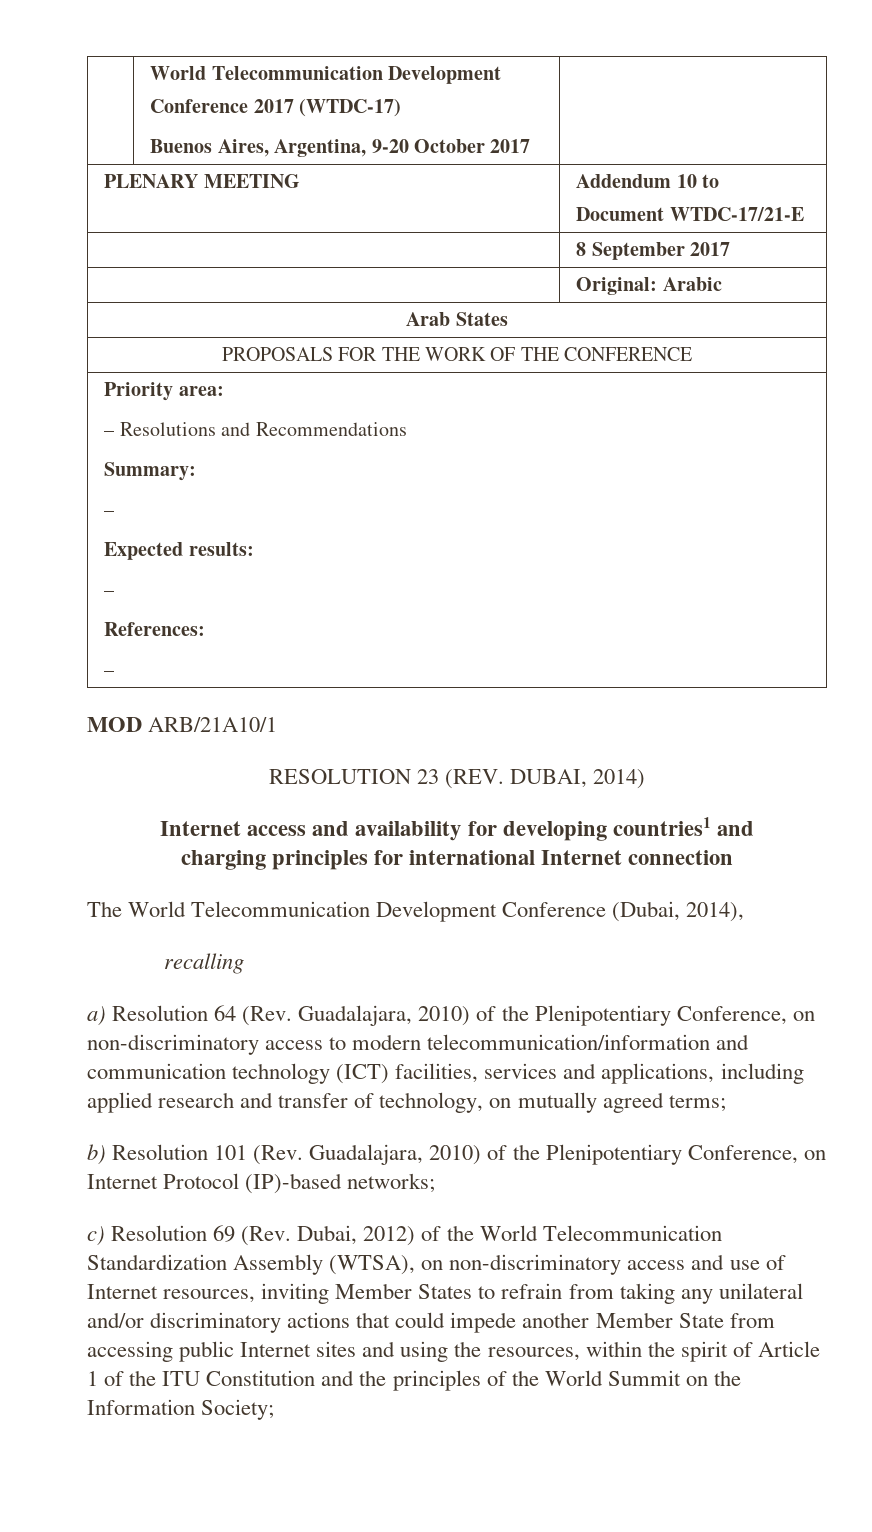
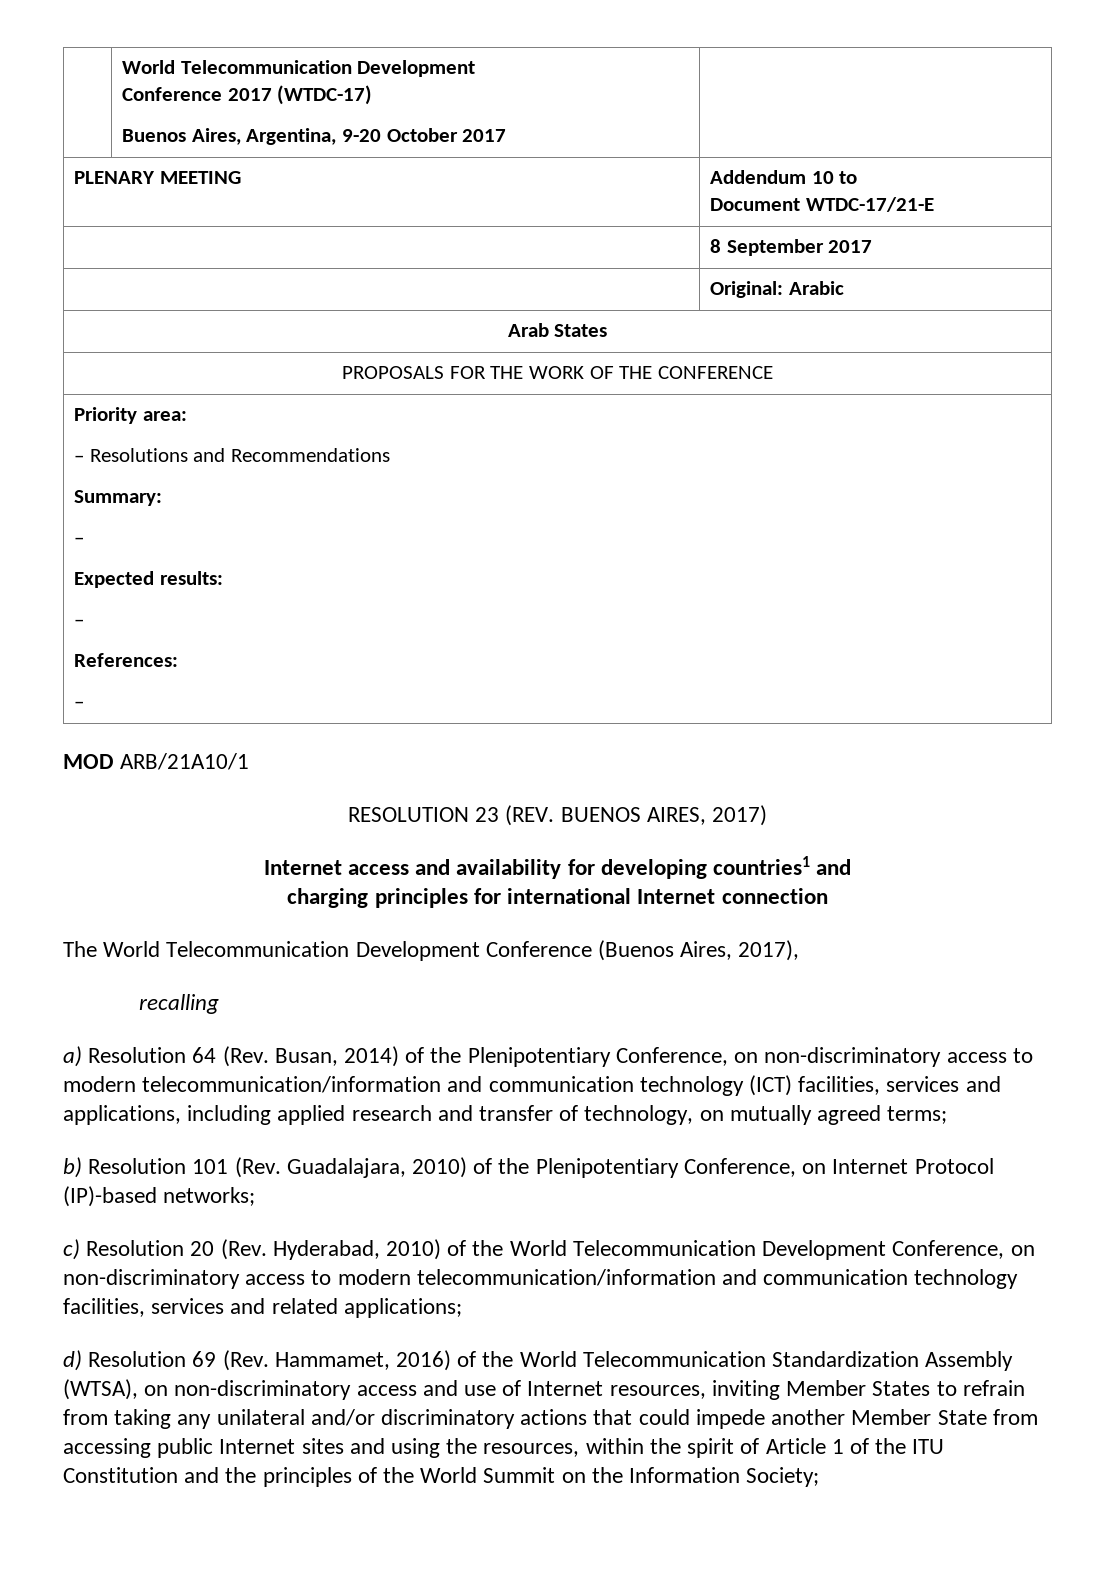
- RESOLUTION 23 (REV. DUBAI, 2014)
+ RESOLUTION 23 (REV. BUENOS AIRES, 2017)
- The World Telecommunication Development Conference (Dubai, 2014),
+ The World Telecommunication Development Conference (Buenos Aires, 2017),
- a) Resolution 64 (Rev. Guadalajara, 2010) of the Plenipotentiary Conference, on non-discriminatory access to modern telecommunication/information and communication technology (ICT) facilities, services and applications, including applied research and transfer of technology, on mutually agreed terms;
+ a) Resolution 64 (Rev. Busan, 2014) of the Plenipotentiary Conference, on non-discriminatory access to modern telecommunication/information and communication technology (ICT) facilities, services and applications, including applied research and transfer of technology, on mutually agreed terms;
- c) Resolution 69 (Rev. Dubai, 2012) of the World Telecommunication Standardization Assembly (WTSA), on non-discriminatory access and use of Internet resources, inviting Member States to refrain from taking any unilateral and/or discriminatory actions that could impede another Member State from accessing public Internet sites and using the resources, within the spirit of Article 1 of the ITU Constitution and the principles of the World Summit on the Information Society;
+ c) Resolution 20 (Rev. Hyderabad, 2010) of the World Telecommunication Development Conference, on non-discriminatory access to modern telecommunication/information and communication technology facilities, services and related applications;
+ d) Resolution 69 (Rev. Hammamet, 2016) of the World Telecommunication Standardization Assembly (WTSA), on non-discriminatory access and use of Internet resources, inviting Member States to refrain from taking any unilateral and/or discriminatory actions that could impede another Member State from accessing public Internet sites and using the resources, within the spirit of Article 1 of the ITU Constitution and the principles of the World Summit on the Information Society;

